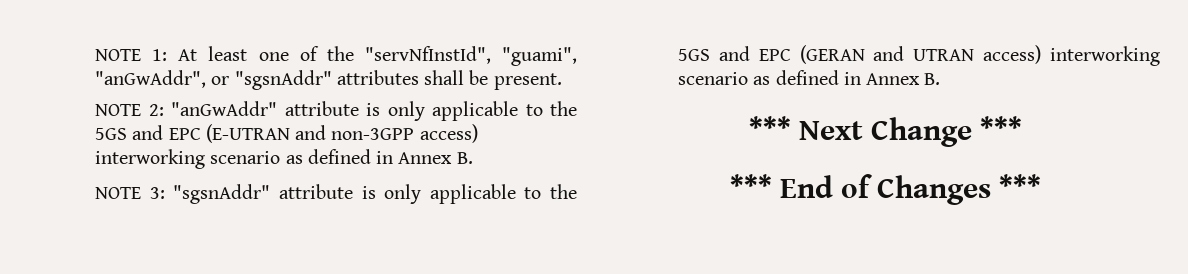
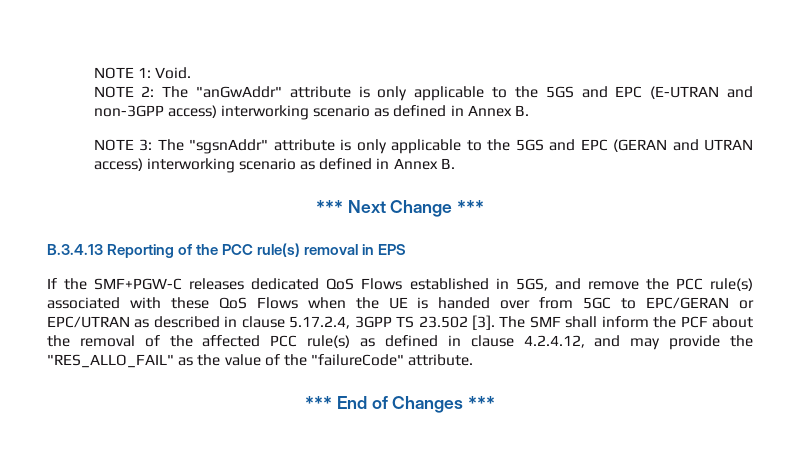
- NOTE 1: At least one of the "servNfInstId", "guami", "anGwAddr", or "sgsnAddr" attributes shall be present.
+ NOTE 1: Void.
- NOTE 2: "anGwAddr" attribute is only applicable to the 5GS and EPC (E-UTRAN and non-3GPP access) interworking scenario as defined in Annex B.
+ NOTE 2: The "anGwAddr" attribute is only applicable to the 5GS and EPC (E-UTRAN and non-3GPP access) interworking scenario as defined in Annex B.
- NOTE 3: "sgsnAddr" attribute is only applicable to the 5GS and EPC (GERAN and UTRAN access) interworking scenario as defined in Annex B.
+ NOTE 3: The "sgsnAddr" attribute is only applicable to the 5GS and EPC (GERAN and UTRAN access) interworking scenario as defined in Annex B.
+ B.3.4.13 Reporting of the PCC rule(s) removal in EPS
+ If the SMF+PGW-C releases dedicated QoS Flows established in 5GS, and remove the PCC rule(s) associated with these QoS Flows when the UE is handed over from 5GC to EPC/GERAN or EPC/UTRAN as described in clause 5.17.2.4, 3GPP TS 23.502 [3]. The SMF shall inform the PCF about the removal of the affected PCC rule(s) as defined in clause 4.2.4.12, and may provide the "RES_ALLO_FAIL" as the value of the "failureCode" attribute.

